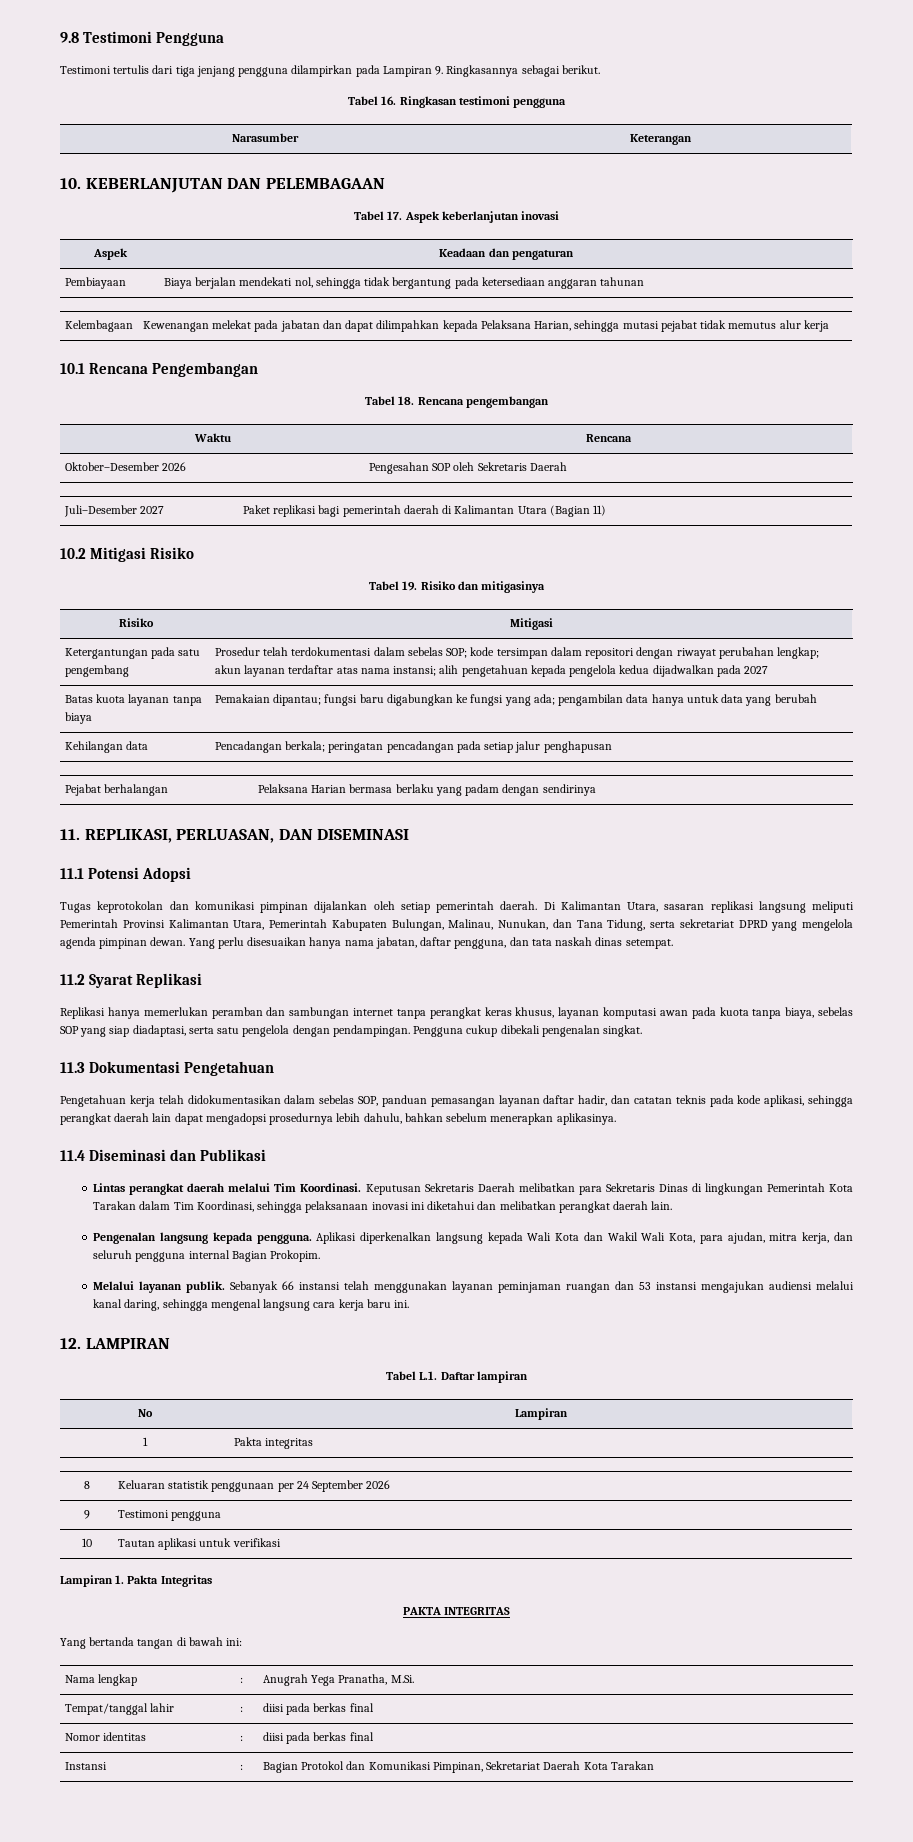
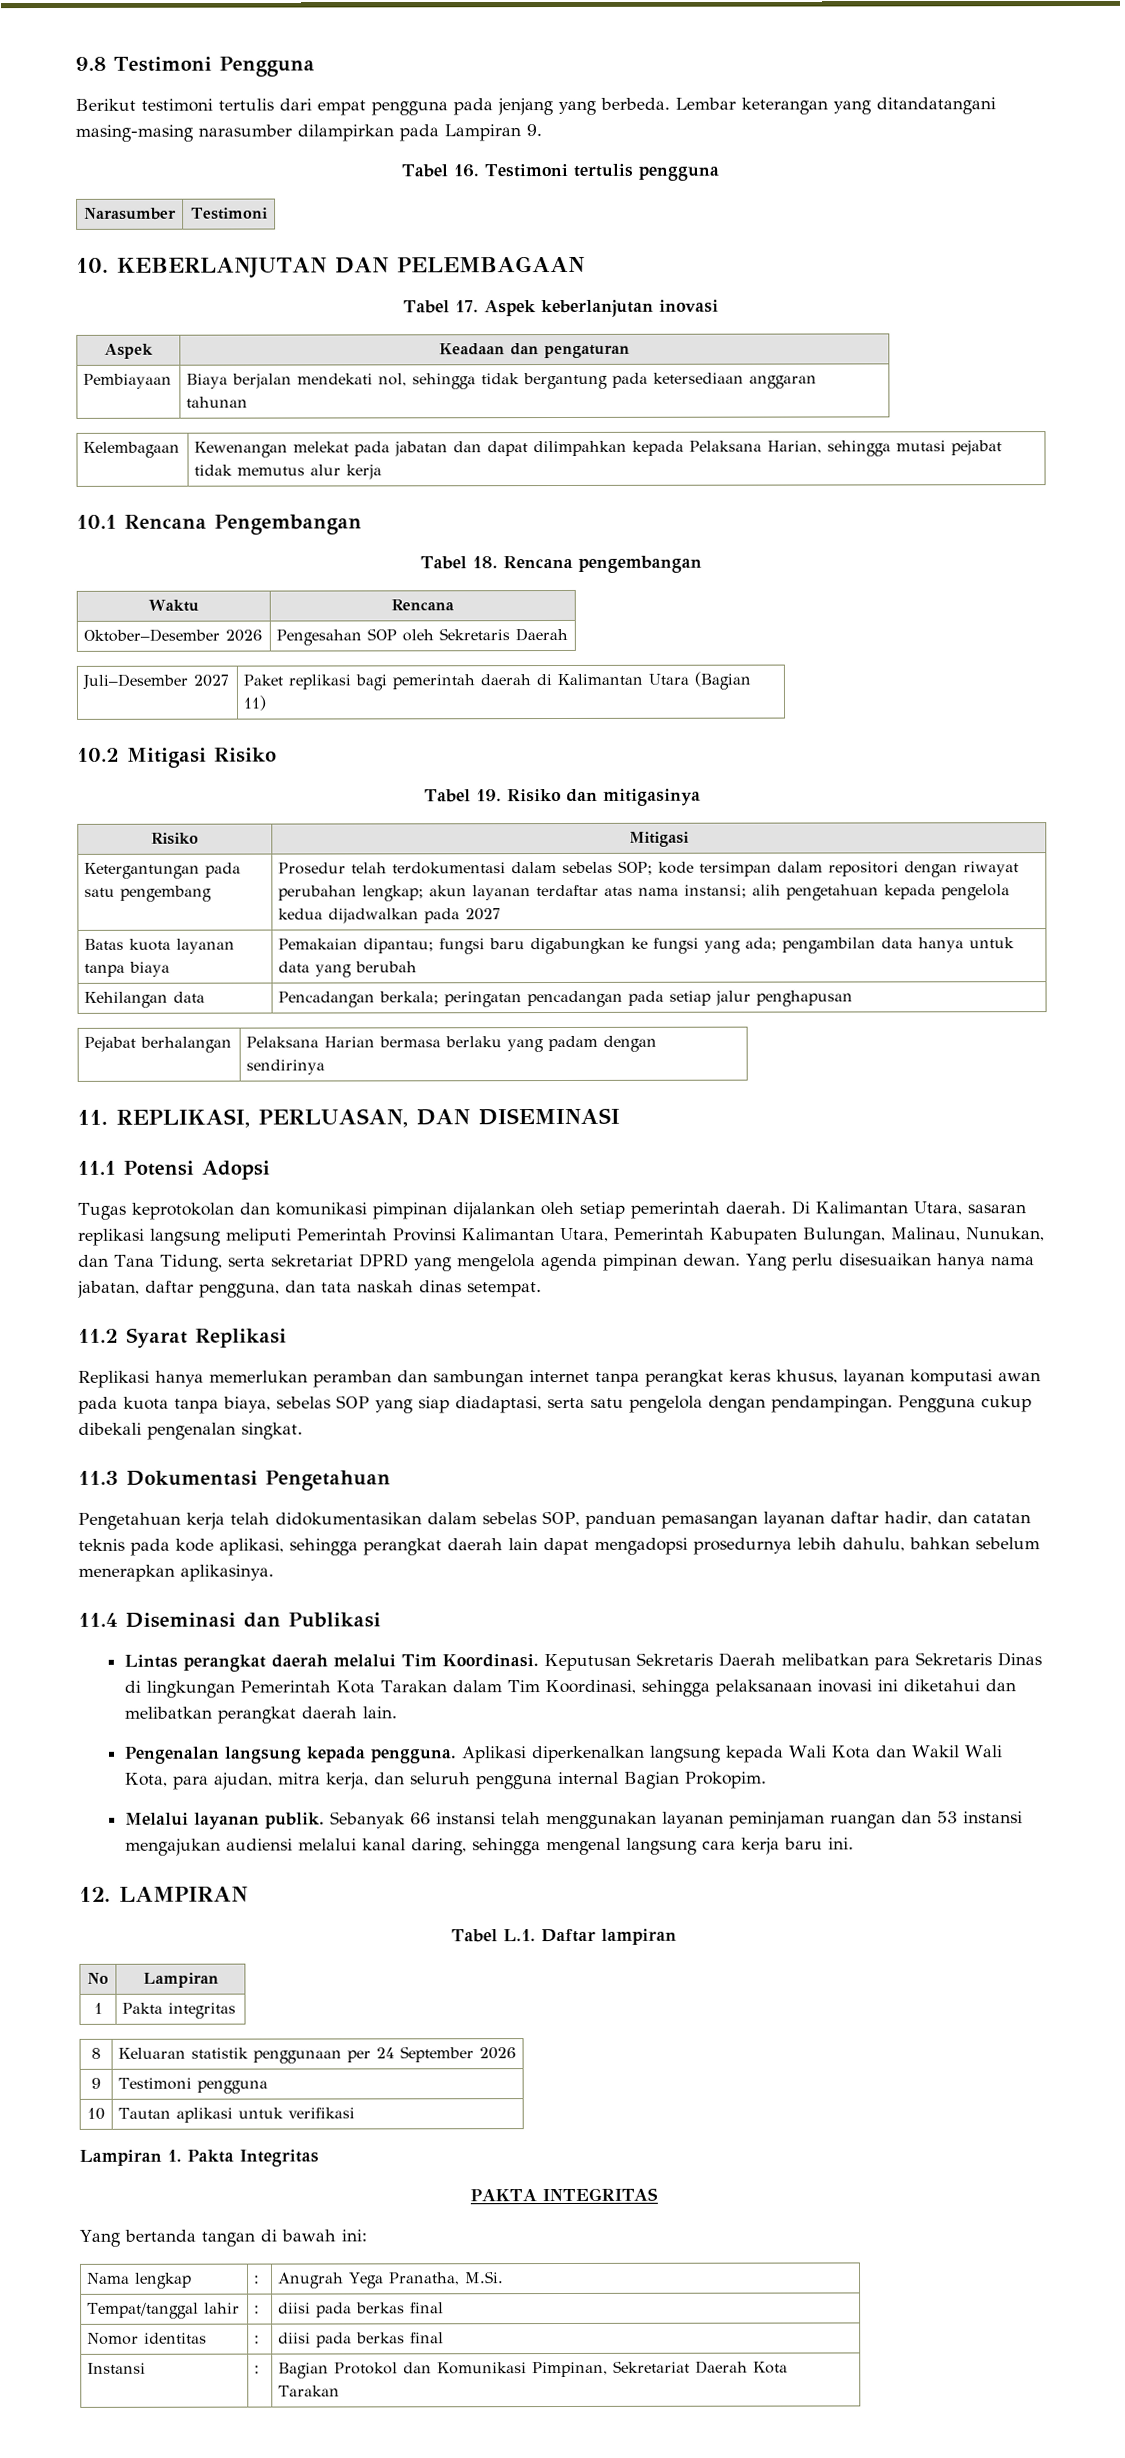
- Testimoni tertulis dari tiga jenjang pengguna dilampirkan pada Lampiran 9. Ringkasannya sebagai berikut.
+ Berikut testimoni tertulis dari empat pengguna pada jenjang yang berbeda. Lembar keterangan yang ditandatangani masing-masing narasumber dilampirkan pada Lampiran 9.
- Tabel 16. Ringkasan testimoni pengguna
+ Tabel 16. Testimoni tertulis pengguna
- Narasumber | Keterangan
+ Narasumber | Testimoni

